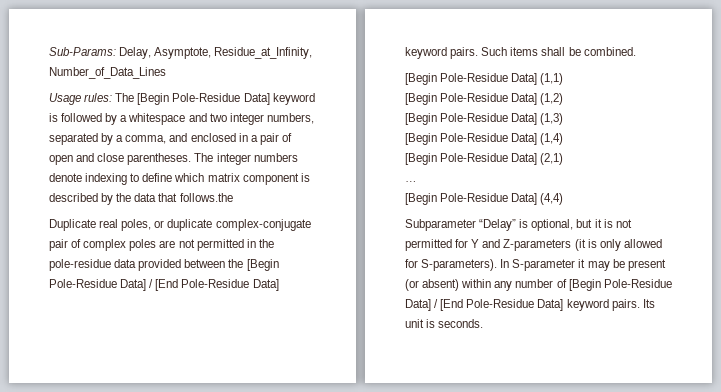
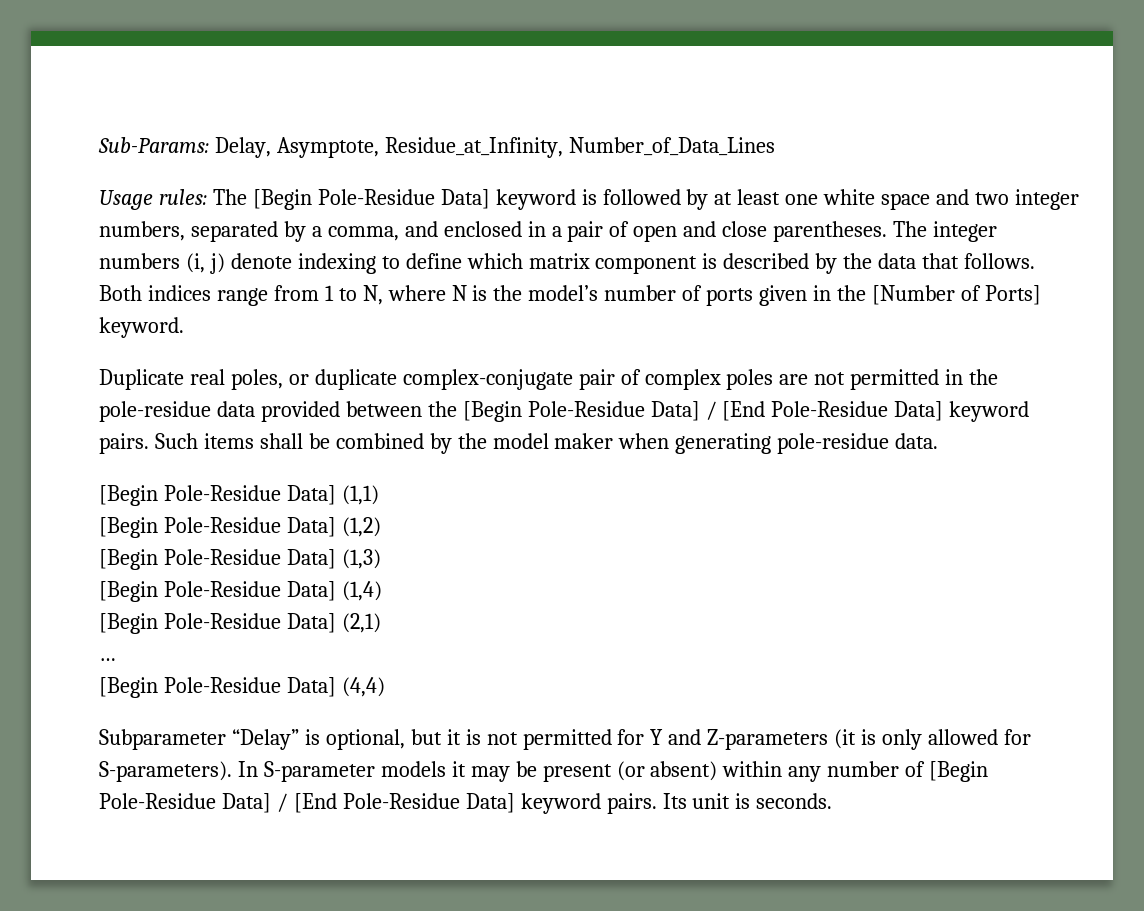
- Usage rules: The [Begin Pole-Residue Data] keyword is followed by a whitespace and two integer numbers, separated by a comma, and enclosed in a pair of open and close parentheses.
+ Usage rules: The [Begin Pole-Residue Data] keyword is followed by at least one white space and two integer numbers, separated by a comma, and enclosed in a pair of open and close parentheses.
- The integer numbers denote indexing to define which matrix component is described by the data that follows.the
+ The integer numbers (i, j) denote indexing to define which matrix component is described by the data that follows. Both indices range from 1 to N, where N is the model’s number of ports given in the [Number of Ports] keyword.
- Such items shall be combined.
+ Such items shall be combined by the model maker when generating pole-residue data.
- In S-parameter it may be present (or absent) within any number of [Begin Pole-Residue Data] / [End Pole-Residue Data] keyword pairs.
+ In S-parameter models it may be present (or absent) within any number of [Begin Pole-Residue Data] / [End Pole-Residue Data] keyword pairs.

